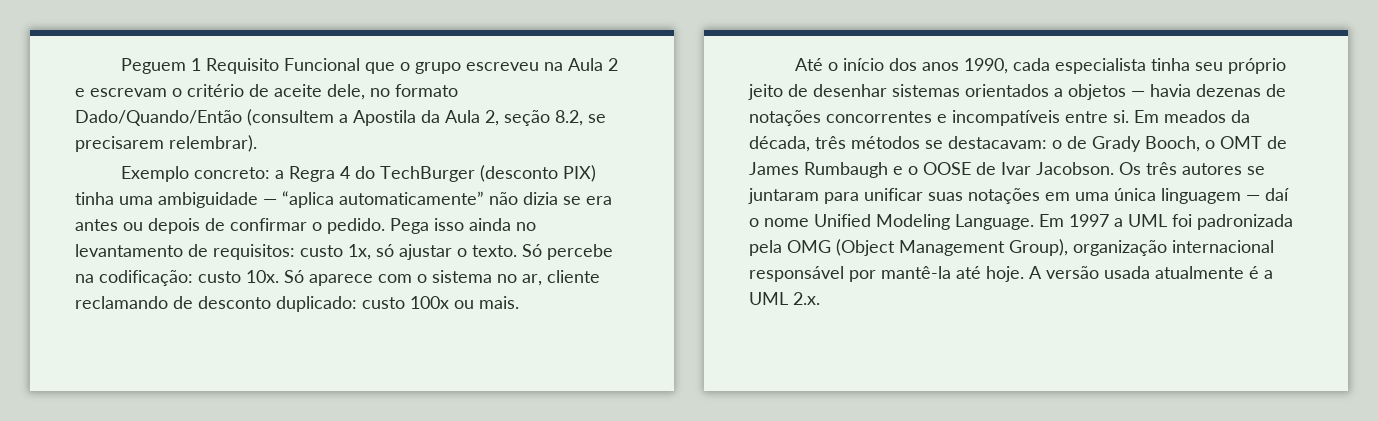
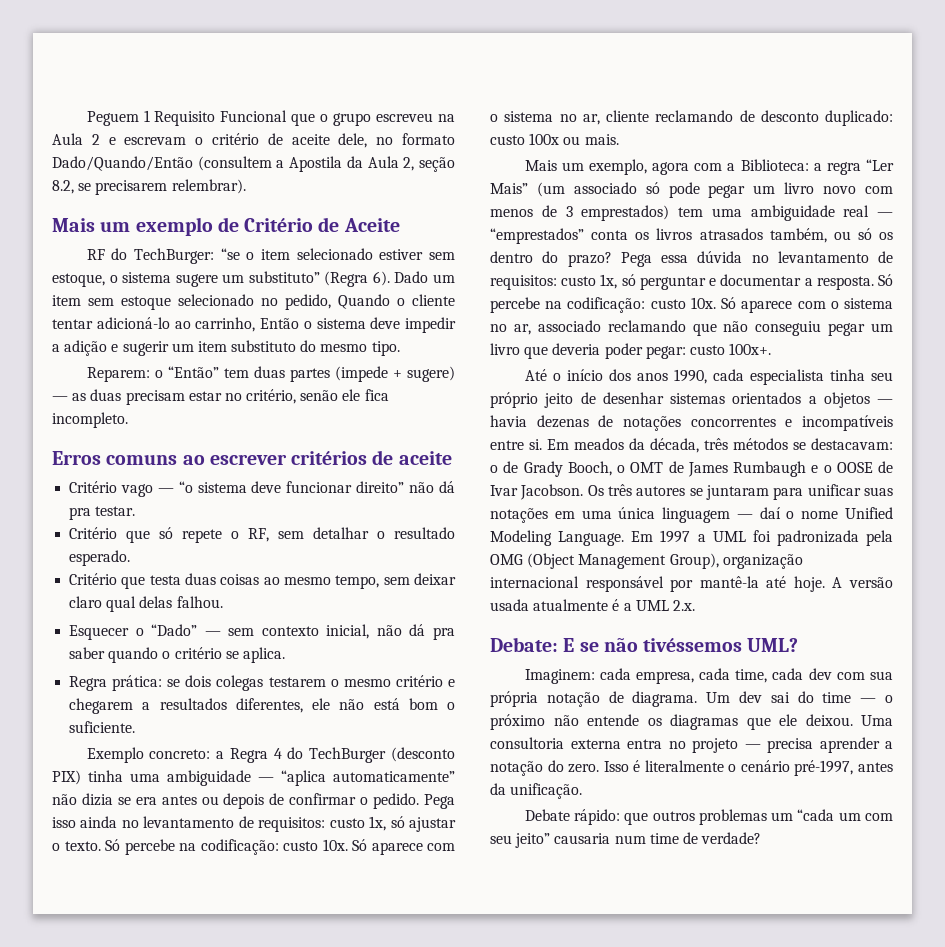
+ Mais um exemplo de Critério de Aceite
+ RF do TechBurger: “se o item selecionado estiver sem estoque, o sistema sugere um substituto” (Regra 6). Dado um item sem estoque selecionado no pedido, Quando o cliente tentar adicioná-lo ao carrinho, Então o sistema deve impedir a adição e sugerir um item substituto do mesmo tipo.
+ Reparem: o “Então” tem duas partes (impede + sugere) — as duas precisam estar no critério, senão ele fica incompleto.
+ Erros comuns ao escrever critérios de aceite
+ Critério vago — “o sistema deve funcionar direito” não dá pra testar.
+ Critério que só repete o RF, sem detalhar o resultado esperado.
+ Critério que testa duas coisas ao mesmo tempo, sem deixar claro qual delas falhou.
+ Esquecer o “Dado” — sem contexto inicial, não dá pra saber quando o critério se aplica.
+ Regra prática: se dois colegas testarem o mesmo critério e chegarem a resultados diferentes, ele não está bom o suficiente.
+ Mais um exemplo, agora com a Biblioteca: a regra “Ler Mais” (um associado só pode pegar um livro novo com menos de 3 emprestados) tem uma ambiguidade real — “emprestados” conta os livros atrasados também, ou só os dentro do prazo? Pega essa dúvida no levantamento de requisitos: custo 1x, só perguntar e documentar a resposta. Só percebe na codificação: custo 10x. Só aparece com o sistema no ar, associado reclamando que não conseguiu pegar um livro que deveria poder pegar: custo 100x+.
+ Debate: E se não tivéssemos UML?
+ Imaginem: cada empresa, cada time, cada dev com sua própria notação de diagrama. Um dev sai do time — o próximo não entende os diagramas que ele deixou. Uma consultoria externa entra no projeto — precisa aprender a notação do zero. Isso é literalmente o cenário pré-1997, antes da unificação.
+ Debate rápido: que outros problemas um “cada um com seu jeito” causaria num time de verdade?

